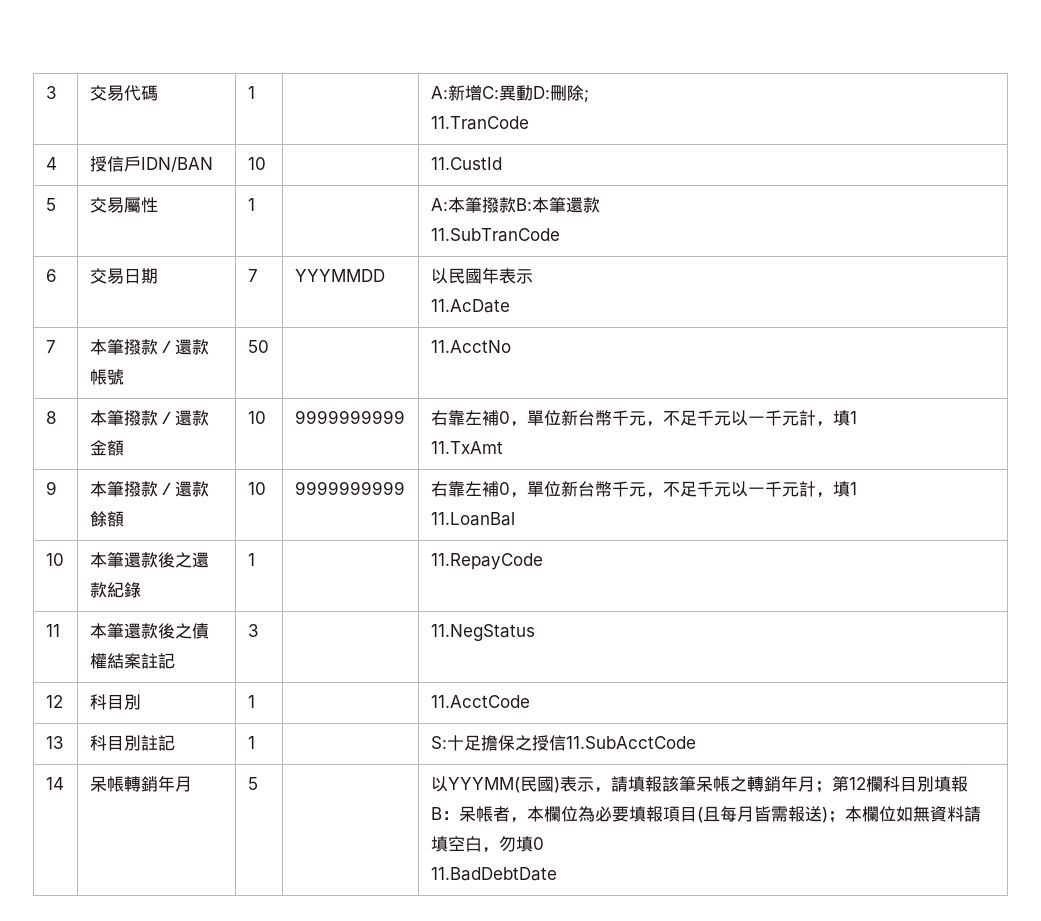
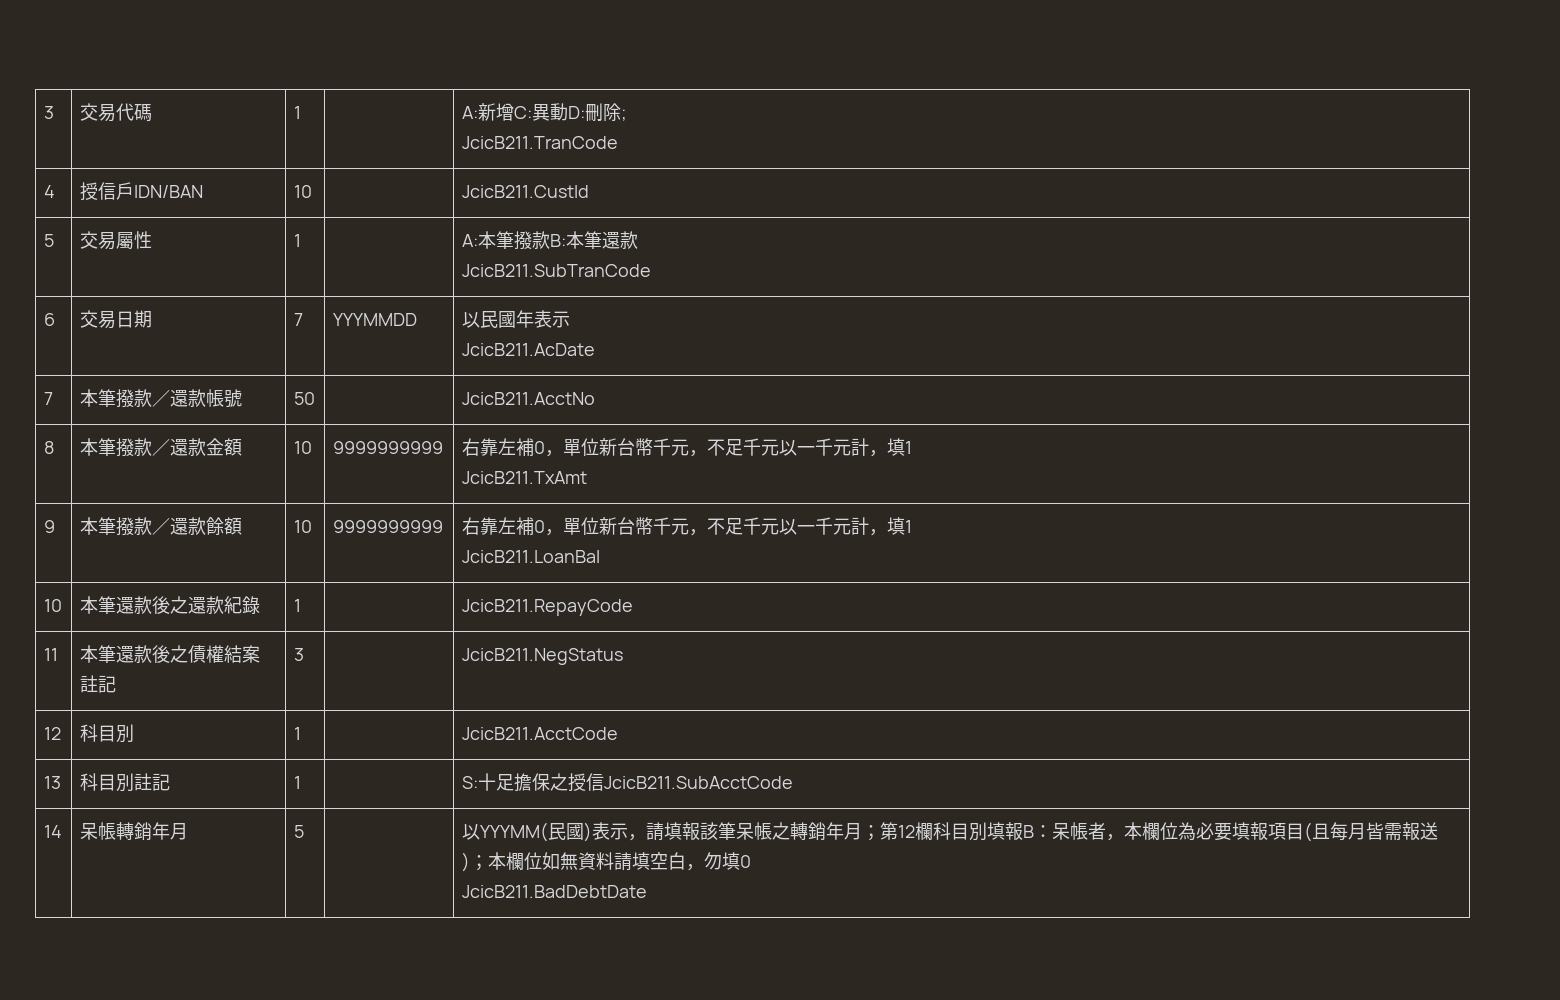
  3 | 交易代碼 | 1 | | A:新增C:異動D:刪除;
- 11.TranCode
+ JcicB211.TranCode
- 4 | 授信戶IDN/BAN | 10 | | 11.CustId
+ 4 | 授信戶IDN/BAN | 10 | | JcicB211.CustId
  5 | 交易屬性 | 1 | | A:本筆撥款B:本筆還款
- 11.SubTranCode
+ JcicB211.SubTranCode
  6 | 交易日期 | 7 | YYYMMDD | 以民國年表示
- 11.AcDate
+ JcicB211.AcDate
- 7 | 本筆撥款／還款帳號 | 50 | | 11.AcctNo
+ 7 | 本筆撥款／還款帳號 | 50 | | JcicB211.AcctNo
  8 | 本筆撥款／還款金額 | 10 | 9999999999 | 右靠左補0，單位新台幣千元，不足千元以一千元計，填1
- 11.TxAmt
+ JcicB211.TxAmt
  9 | 本筆撥款／還款餘額 | 10 | 9999999999 | 右靠左補0，單位新台幣千元，不足千元以一千元計，填1
- 11.LoanBal
+ JcicB211.LoanBal
- 10 | 本筆還款後之還款紀錄 | 1 | | 11.RepayCode
+ 10 | 本筆還款後之還款紀錄 | 1 | | JcicB211.RepayCode
- 11 | 本筆還款後之債權結案註記 | 3 | | 11.NegStatus
+ 11 | 本筆還款後之債權結案註記 | 3 | | JcicB211.NegStatus
- 12 | 科目別 | 1 | | 11.AcctCode
+ 12 | 科目別 | 1 | | JcicB211.AcctCode
- 13 | 科目別註記 | 1 | | S:十足擔保之授信11.SubAcctCode
+ 13 | 科目別註記 | 1 | | S:十足擔保之授信JcicB211.SubAcctCode
- 11.BadDebtDate
+ JcicB211.BadDebtDate

